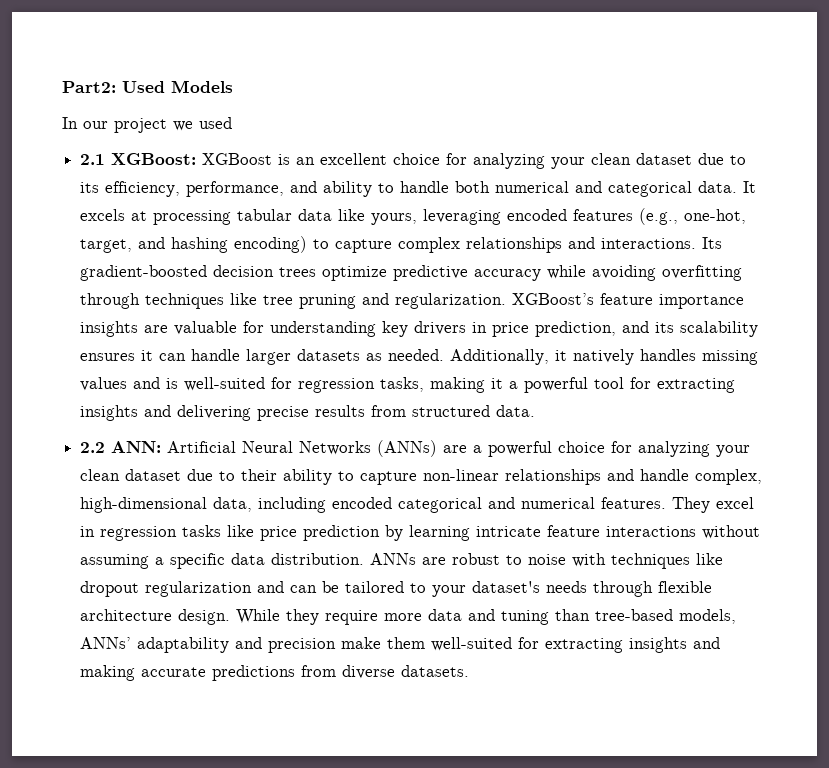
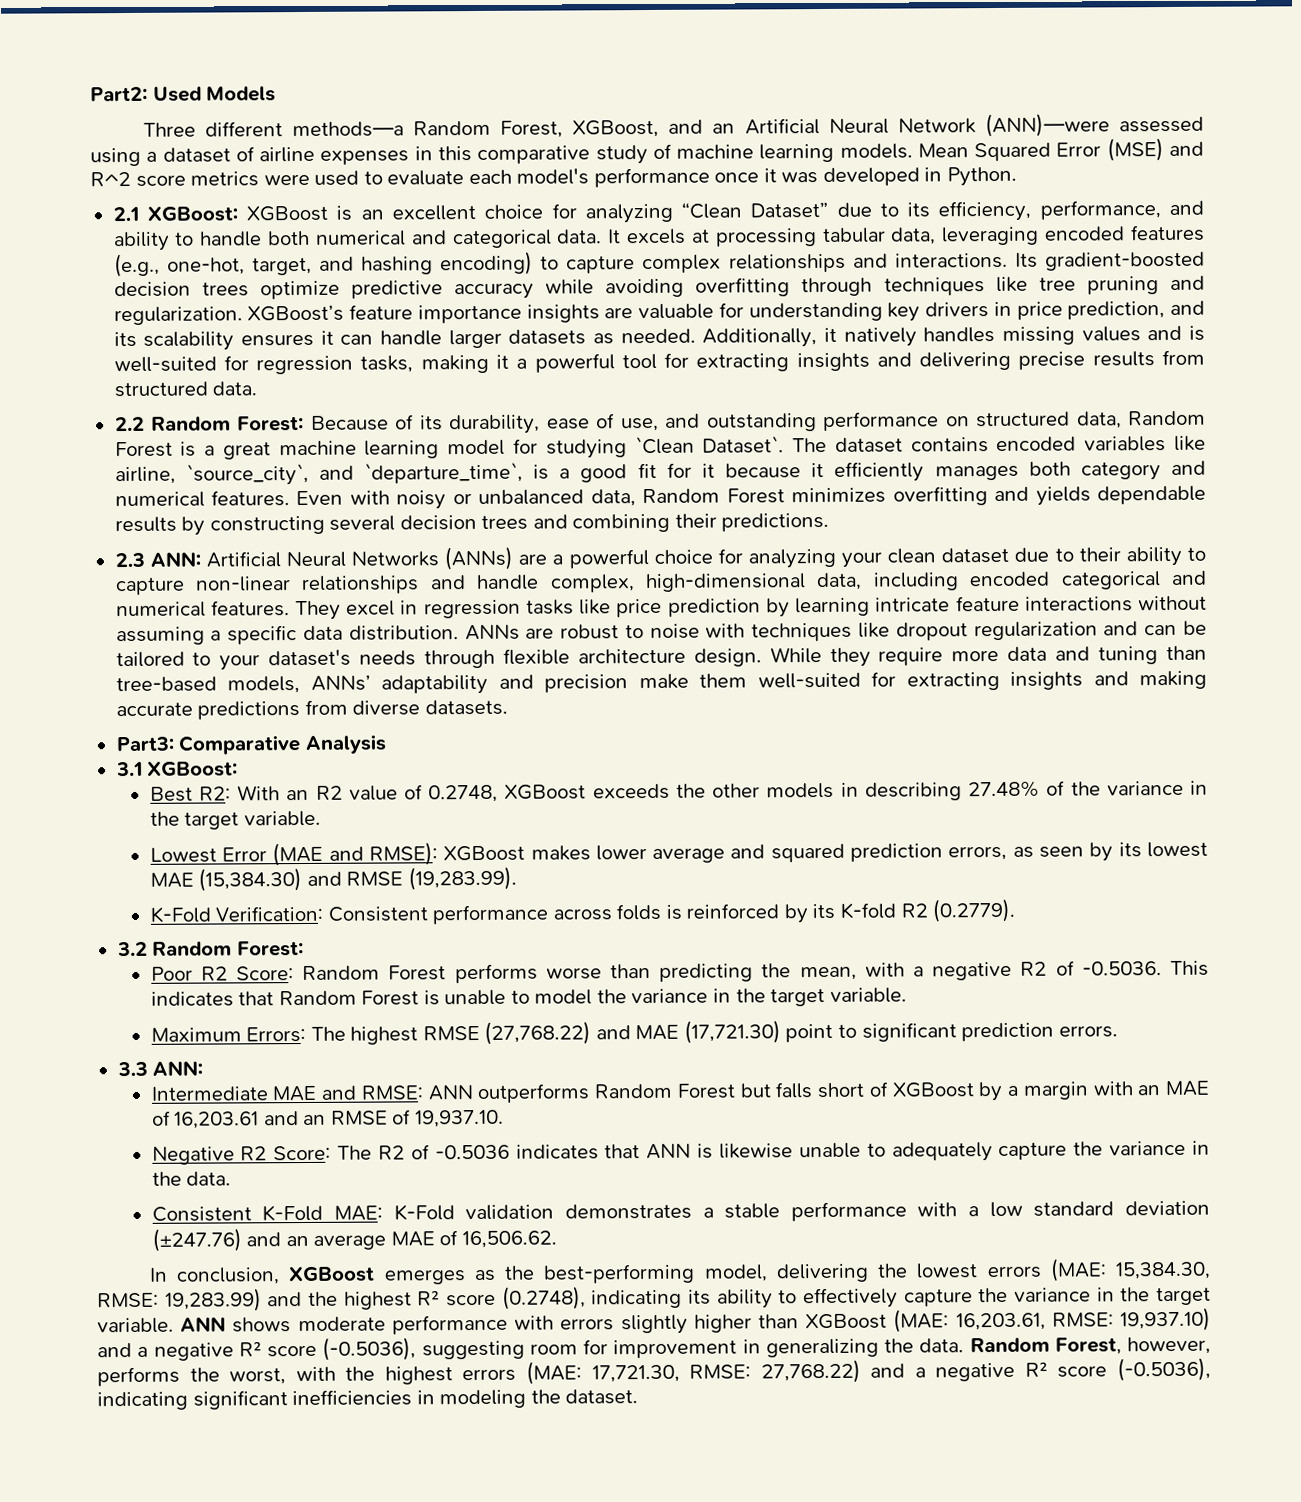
- In our project we used
+ Three different methods—a Random Forest, XGBoost, and an Artificial Neural Network (ANN)—were assessed using a dataset of airline expenses in this comparative study of machine learning models. Mean Squared Error (MSE) and R^2 score metrics were used to evaluate each model's performance once it was developed in Python.
- 2.1 XGBoost: XGBoost is an excellent choice for analyzing your clean dataset due to its efficiency, performance, and ability to handle both numerical and categorical data.
+ 2.1 XGBoost: XGBoost is an excellent choice for analyzing “Clean Dataset” due to its efficiency, performance, and ability to handle both numerical and categorical data.
- It excels at processing tabular data like yours, leveraging encoded features (e.g., one-hot, target, and hashing encoding) to capture complex relationships and interactions.
+ It excels at processing tabular data, leveraging encoded features (e.g., one-hot, target, and hashing encoding) to capture complex relationships and interactions.
- 2.2 ANN: Artificial Neural Networks (ANNs) are a powerful choice for analyzing your clean dataset due to their ability to capture non-linear relationships and handle complex, high-dimensional data, including encoded categorical and numerical features.
+ 2.2 Random Forest: Because of its durability, ease of use, and outstanding performance on structured data, Random Forest is a great machine learning model for studying `Clean Dataset`. The dataset contains encoded variables like airline, `source_city`, and `departure_time`, is a good fit for it because it efficiently manages both category and numerical features. Even with noisy or unbalanced data, Random Forest minimizes overfitting and yields dependable results by constructing several decision trees and combining their predictions.
+ 2.3 ANN: Artificial Neural Networks (ANNs) are a powerful choice for analyzing your clean dataset due to their ability to capture non-linear relationships and handle complex, high-dimensional data, including encoded categorical and numerical features.
+ Part3: Comparative Analysis
+ 3.1 XGBoost:
+ Best R2: With an R2 value of 0.2748, XGBoost exceeds the other models in describing 27.48% of the variance in the target variable.
+ Lowest Error (MAE and RMSE): XGBoost makes lower average and squared prediction errors, as seen by its lowest MAE (15,384.30) and RMSE (19,283.99).
+ K-Fold Verification: Consistent performance across folds is reinforced by its K-fold R2 (0.2779).
+ 3.2 Random Forest:
+ Poor R2 Score: Random Forest performs worse than predicting the mean, with a negative R2 of -0.5036. This indicates that Random Forest is unable to model the variance in the target variable.
+ Maximum Errors: The highest RMSE (27,768.22) and MAE (17,721.30) point to significant prediction errors.
+ 3.3 ANN:
+ Intermediate MAE and RMSE: ANN outperforms Random Forest but falls short of XGBoost by a margin with an MAE of 16,203.61 and an RMSE of 19,937.10.
+ Negative R2 Score: The R2 of -0.5036 indicates that ANN is likewise unable to adequately capture the variance in the data.
+ Consistent K-Fold MAE: K-Fold validation demonstrates a stable performance with a low standard deviation (±247.76) and an average MAE of 16,506.62.
+ In conclusion, XGBoost emerges as the best-performing model, delivering the lowest errors (MAE: 15,384.30, RMSE: 19,283.99) and the highest R² score (0.2748), indicating its ability to effectively capture the variance in the target variable. ANN shows moderate performance with errors slightly higher than XGBoost (MAE: 16,203.61, RMSE: 19,937.10) and a negative R² score (-0.5036), suggesting room for improvement in generalizing the data. Random Forest, however, performs the worst, with the highest errors (MAE: 17,721.30, RMSE: 27,768.22) and a negative R² score (-0.5036), indicating significant inefficiencies in modeling the dataset.

